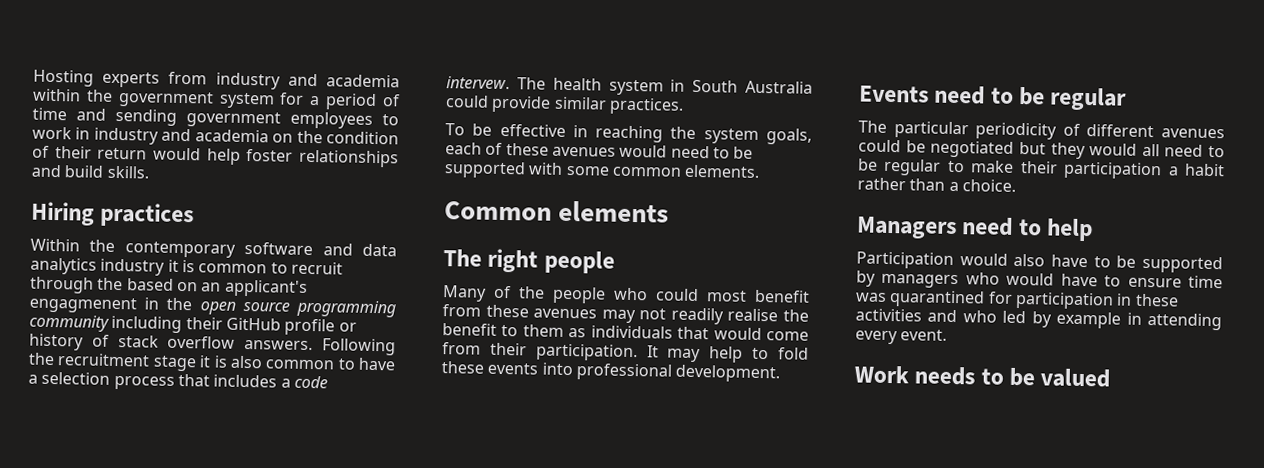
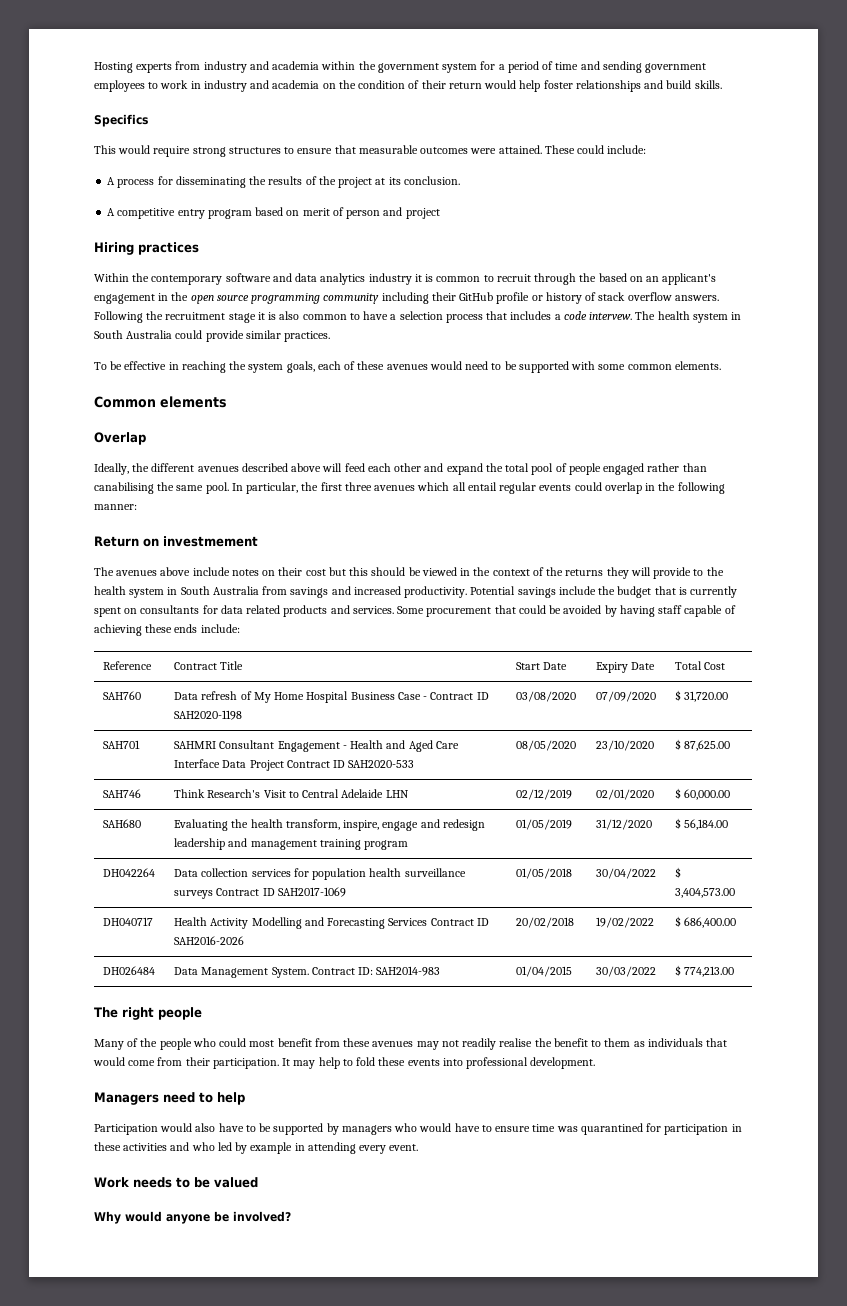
+ Specifics
+ This would require strong structures to ensure that measurable outcomes were attained. These could include:
+ A process for disseminating the results of the project at its conclusion.
+ A competitive entry program based on merit of person and project
- Within the contemporary software and data analytics industry it is common to recruit through the based on an applicant's engagmenent in the open source programming community including their GitHub profile or history of stack overflow answers.
+ Within the contemporary software and data analytics industry it is common to recruit through the based on an applicant's engagement in the open source programming community including their GitHub profile or history of stack overflow answers.
+ Overlap
+ Ideally, the different avenues described above will feed each other and expand the total pool of people engaged rather than canabilising the same pool. In particular, the first three avenues which all entail regular events could overlap in the following manner:
+ Return on investmement
+ The avenues above include notes on their cost but this should be viewed in the context of the returns they will provide to the health system in South Australia from savings and increased productivity. Potential savings include the budget that is currently spent on consultants for data related products and services. Some procurement that could be avoided by having staff capable of achieving these ends include:
+ Reference | Contract Title | Start Date | Expiry Date | Total Cost
+ SAH760 | Data refresh of My Home Hospital Business Case - Contract ID SAH2020-1198 | 03/08/2020 | 07/09/2020 | $ 31,720.00
+ SAH701 | SAHMRI Consultant Engagement - Health and Aged Care Interface Data Project Contract ID SAH2020-533 | 08/05/2020 | 23/10/2020 | $ 87,625.00
+ SAH746 | Think Research's Visit to Central Adelaide LHN | 02/12/2019 | 02/01/2020 | $ 60,000.00
+ SAH680 | Evaluating the health transform, inspire, engage and redesign leadership and management training program | 01/05/2019 | 31/12/2020 | $ 56,184.00
+ DH042264 | Data collection services for population health surveillance surveys Contract ID SAH2017-1069 | 01/05/2018 | 30/04/2022 | $ 3,404,573.00
+ DH040717 | Health Activity Modelling and Forecasting Services Contract ID SAH2016-2026 | 20/02/2018 | 19/02/2022 | $ 686,400.00
+ DH026484 | Data Management System. Contract ID: SAH2014-983 | 01/04/2015 | 30/03/2022 | $ 774,213.00
- Events need to be regular
- The particular periodicity of different avenues could be negotiated but they would all need to be regular to make their participation a habit rather than a choice.
+ Why would anyone be involved?

